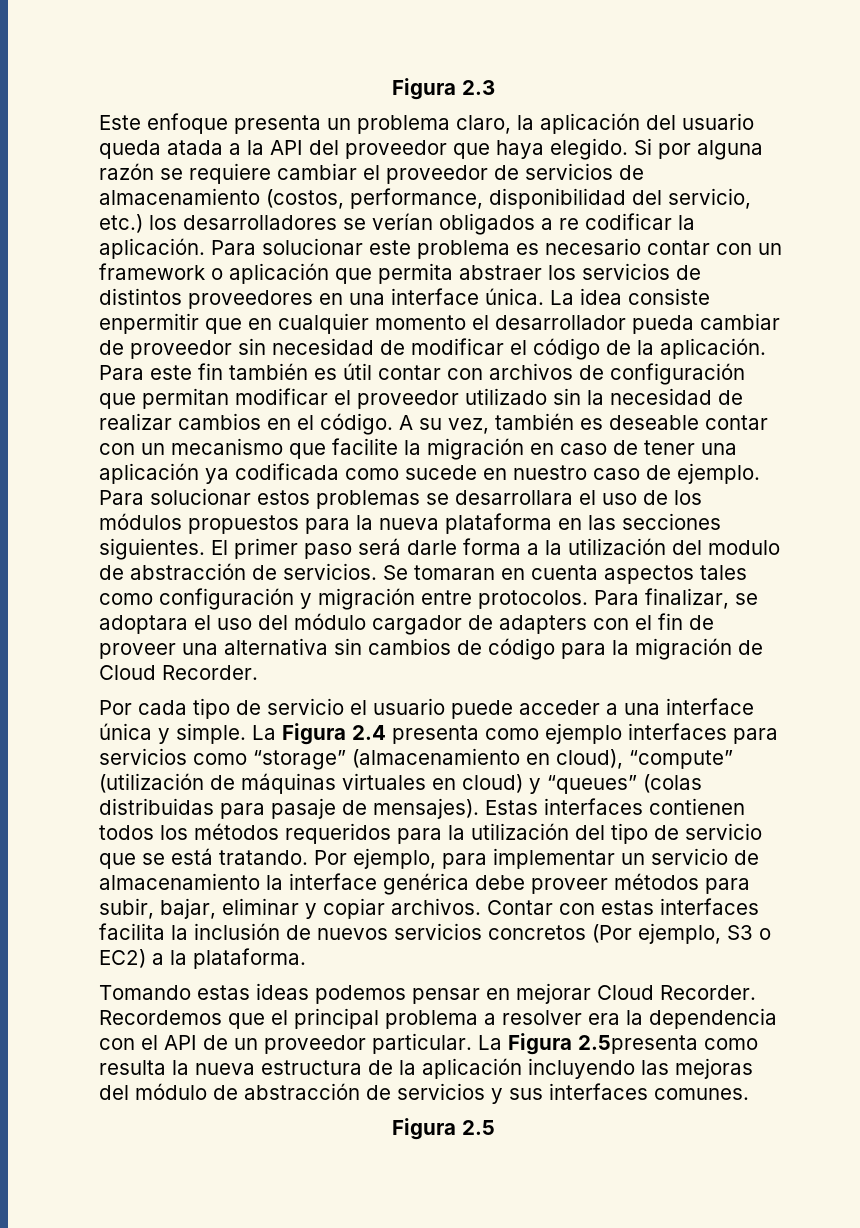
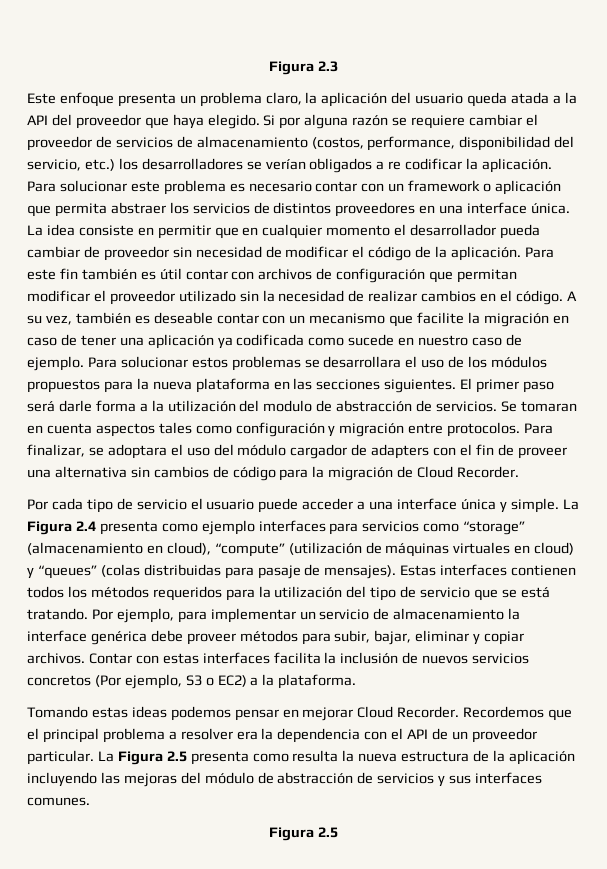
- La idea consiste enpermitir que en cualquier momento el desarrollador pueda cambiar de proveedor sin necesidad de modificar el código de la aplicación.
+ La idea consiste en permitir que en cualquier momento el desarrollador pueda cambiar de proveedor sin necesidad de modificar el código de la aplicación.
- La Figura 2.5presenta como resulta la nueva estructura de la aplicación incluyendo las mejoras del módulo de abstracción de servicios y sus interfaces comunes.
+ La Figura 2.5 presenta como resulta la nueva estructura de la aplicación incluyendo las mejoras del módulo de abstracción de servicios y sus interfaces comunes.

